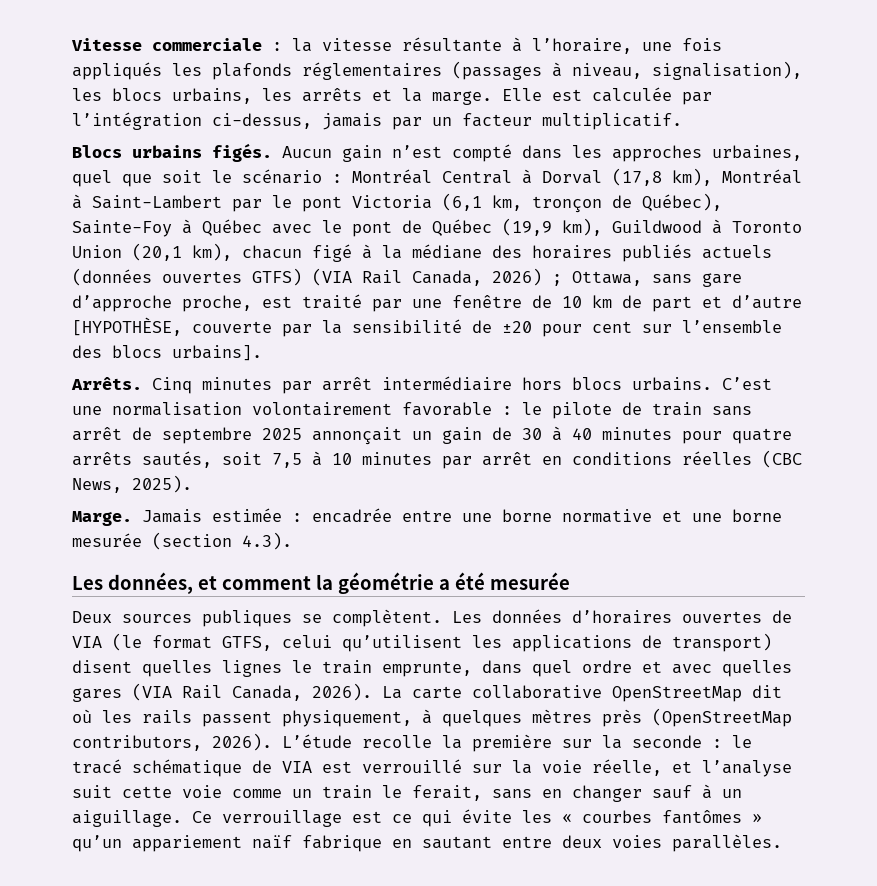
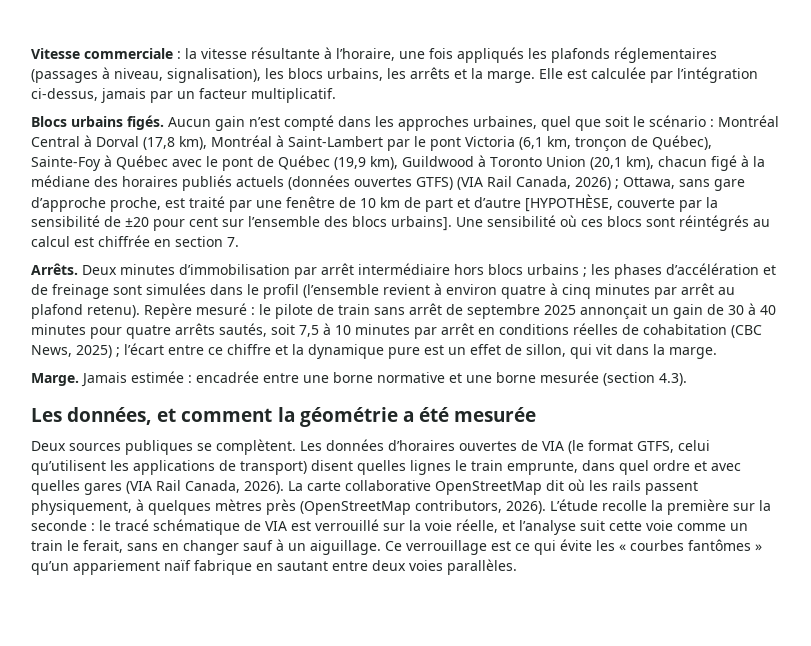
- Ottawa, sans gare d’approche proche, est traité par une fenêtre de 10 km de part et d’autre [HYPOTHÈSE, couverte par la sensibilité de ±20 pour cent sur l’ensemble des blocs urbains].
- Arrêts. Cinq minutes par arrêt intermédiaire hors blocs urbains. C’est une normalisation volontairement favorable :
+ Ottawa, sans gare d’approche proche, est traité par une fenêtre de 10 km de part et d’autre [HYPOTHÈSE, couverte par la sensibilité de ±20 pour cent sur l’ensemble des blocs urbains]. Une sensibilité où ces blocs sont réintégrés au calcul est chiffrée en section 7.
+ Arrêts. Deux minutes d’immobilisation par arrêt intermédiaire hors blocs urbains ; les phases d’accélération et de freinage sont simulées dans le profil (l’ensemble revient à environ quatre à cinq minutes par arrêt au plafond retenu). Repère mesuré :
- le pilote de train sans arrêt de septembre 2025 annonçait un gain de 30 à 40 minutes pour quatre arrêts sautés, soit 7,5 à 10 minutes par arrêt en conditions réelles (CBC News, 2025).
+ le pilote de train sans arrêt de septembre 2025 annonçait un gain de 30 à 40 minutes pour quatre arrêts sautés, soit 7,5 à 10 minutes par arrêt en conditions réelles de cohabitation (CBC News, 2025) ; l’écart entre ce chiffre et la dynamique pure est un effet de sillon, qui vit dans la marge.

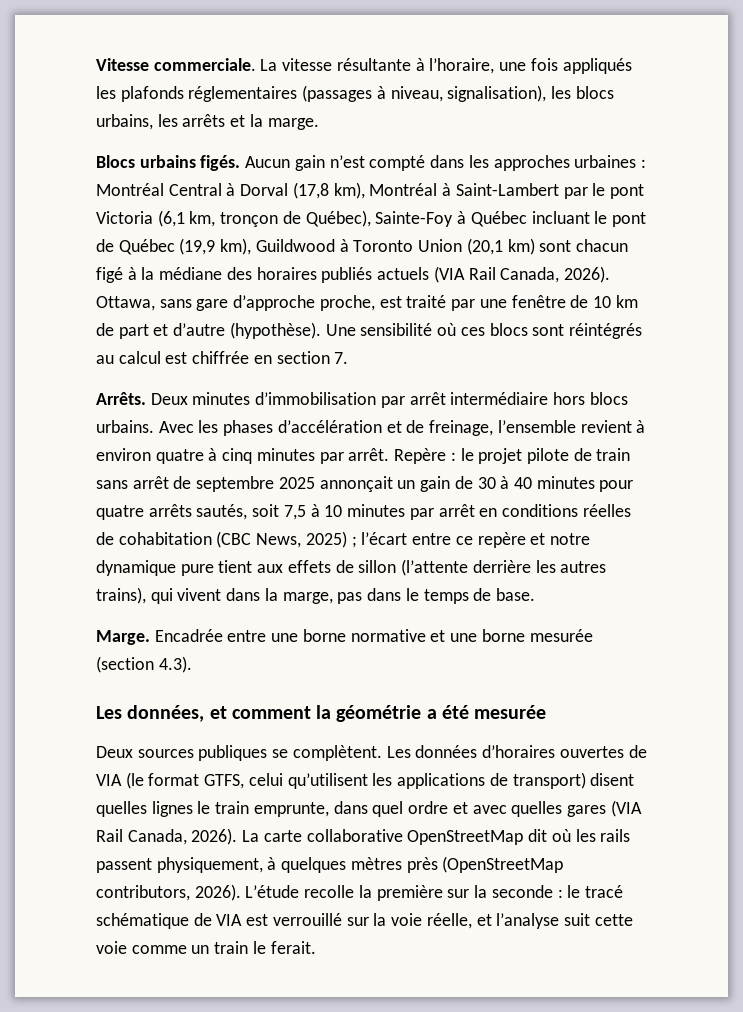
- Vitesse commerciale : la vitesse résultante à l’horaire, une fois appliqués les plafonds réglementaires (passages à niveau, signalisation), les blocs urbains, les arrêts et la marge. Elle est calculée par l’intégration ci-dessus, jamais par un facteur multiplicatif.
+ Vitesse commerciale. La vitesse résultante à l’horaire, une fois appliqués les plafonds réglementaires (passages à niveau, signalisation), les blocs urbains, les arrêts et la marge.
- Aucun gain n’est compté dans les approches urbaines, quel que soit le scénario :
+ Aucun gain n’est compté dans les approches urbaines :
- Montréal Central à Dorval (17,8 km), Montréal à Saint-Lambert par le pont Victoria (6,1 km, tronçon de Québec), Sainte-Foy à Québec avec le pont de Québec (19,9 km), Guildwood à Toronto Union (20,1 km), chacun figé à la médiane des horaires publiés actuels (données ouvertes GTFS) (VIA Rail Canada, 2026) ;
+ Montréal Central à Dorval (17,8 km), Montréal à Saint-Lambert par le pont Victoria (6,1 km, tronçon de Québec), Sainte-Foy à Québec incluant le pont de Québec (19,9 km), Guildwood à Toronto Union (20,1 km) sont chacun figé à la médiane des horaires publiés actuels (VIA Rail Canada, 2026).
- Ottawa, sans gare d’approche proche, est traité par une fenêtre de 10 km de part et d’autre [HYPOTHÈSE, couverte par la sensibilité de ±20 pour cent sur l’ensemble des blocs urbains].
+ Ottawa, sans gare d’approche proche, est traité par une fenêtre de 10 km de part et d’autre (hypothèse).
- Deux minutes d’immobilisation par arrêt intermédiaire hors blocs urbains ; les phases d’accélération et de freinage sont simulées dans le profil (l’ensemble revient à environ quatre à cinq minutes par arrêt au plafond retenu). Repère mesuré : le pilote de train sans arrêt de septembre 2025 annonçait un gain de 30 à 40 minutes pour quatre arrêts sautés, soit 7,5 à 10 minutes par arrêt en conditions réelles de cohabitation (CBC News, 2025) ;
+ Deux minutes d’immobilisation par arrêt intermédiaire hors blocs urbains. Avec les phases d’accélération et de freinage, l’ensemble revient à environ quatre à cinq minutes par arrêt. Repère : le projet pilote de train sans arrêt de septembre 2025 annonçait un gain de 30 à 40 minutes pour quatre arrêts sautés, soit 7,5 à 10 minutes par arrêt en conditions réelles de cohabitation (CBC News, 2025) ;
- l’écart entre ce chiffre et la dynamique pure est un effet de sillon, qui vit dans la marge.
- Marge. Jamais estimée : encadrée entre une borne normative et une borne mesurée (section 4.3).
+ l’écart entre ce repère et notre dynamique pure tient aux effets de sillon (l’attente derrière les autres trains), qui vivent dans la marge, pas dans le temps de base.
+ Marge. Encadrée entre une borne normative et une borne mesurée (section 4.3).
- L’étude recolle la première sur la seconde : le tracé schématique de VIA est verrouillé sur la voie réelle, et l’analyse suit cette voie comme un train le ferait, sans en changer sauf à un aiguillage. Ce verrouillage est ce qui évite les « courbes fantômes » qu’un appariement naïf fabrique en sautant entre deux voies parallèles.
+ L’étude recolle la première sur la seconde : le tracé schématique de VIA est verrouillé sur la voie réelle, et l’analyse suit cette voie comme un train le ferait.

